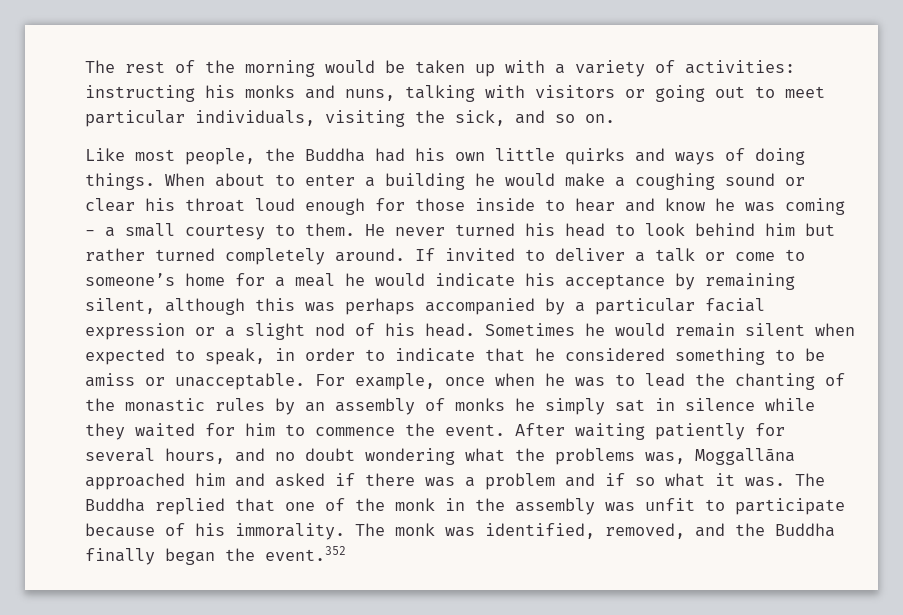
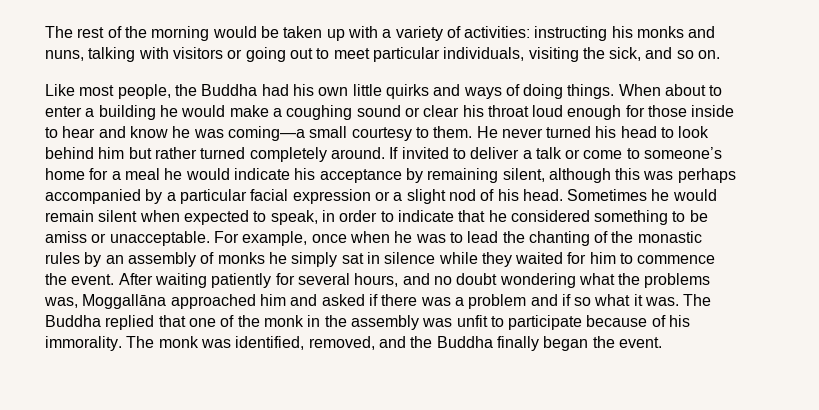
- When about to enter a building he would make a coughing sound or clear his throat loud enough for those inside to hear and know he was coming - a small courtesy to them.
+ When about to enter a building he would make a coughing sound or clear his throat loud enough for those inside to hear and know he was coming—a small courtesy to them.
- The monk was identified, removed, and the Buddha finally began the event.352
+ The monk was identified, removed, and the Buddha finally began the event.

